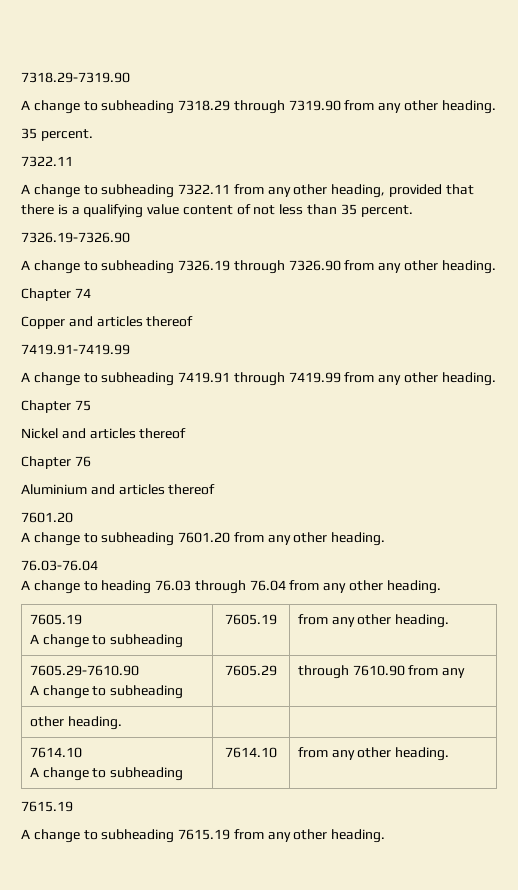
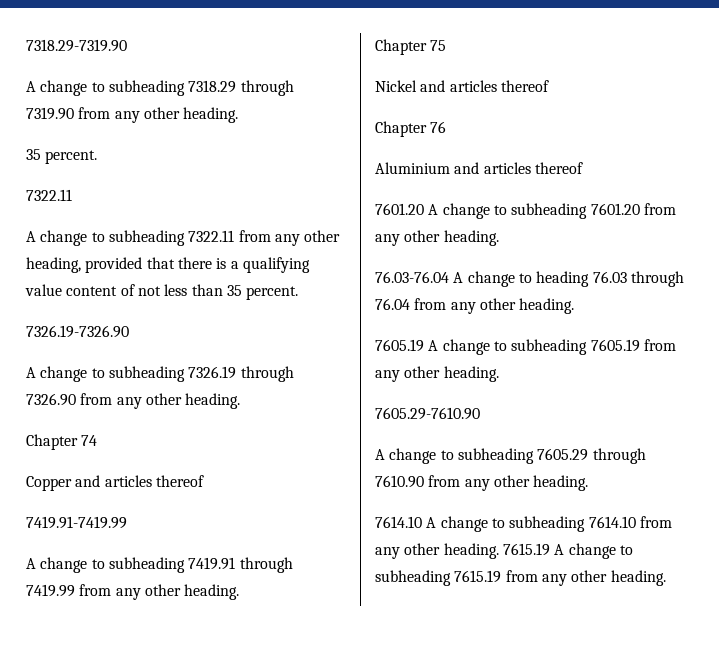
  Aluminium and articles thereof
- 7601.20
- A change to subheading 7601.20 from any other heading.
+ 7601.20 A change to subheading 7601.20 from any other heading.
- 76.03-76.04
- A change to heading 76.03 through 76.04 from any other heading.
- 7605.19
- A change to subheading | 7605.19 | from any other heading.
+ 76.03-76.04 A change to heading 76.03 through 76.04 from any other heading.
+ 7605.19 A change to subheading 7605.19 from any other heading.
  7605.29-7610.90
- A change to subheading | 7605.29 | through 7610.90 from any
- other heading. | |
- 7614.10
- A change to subheading | 7614.10 | from any other heading.
- 7615.19
- A change to subheading 7615.19 from any other heading.
+ A change to subheading 7605.29 through 7610.90 from any other heading.
+ 7614.10 A change to subheading 7614.10 from any other heading. 7615.19 A change to subheading 7615.19 from any other heading.

